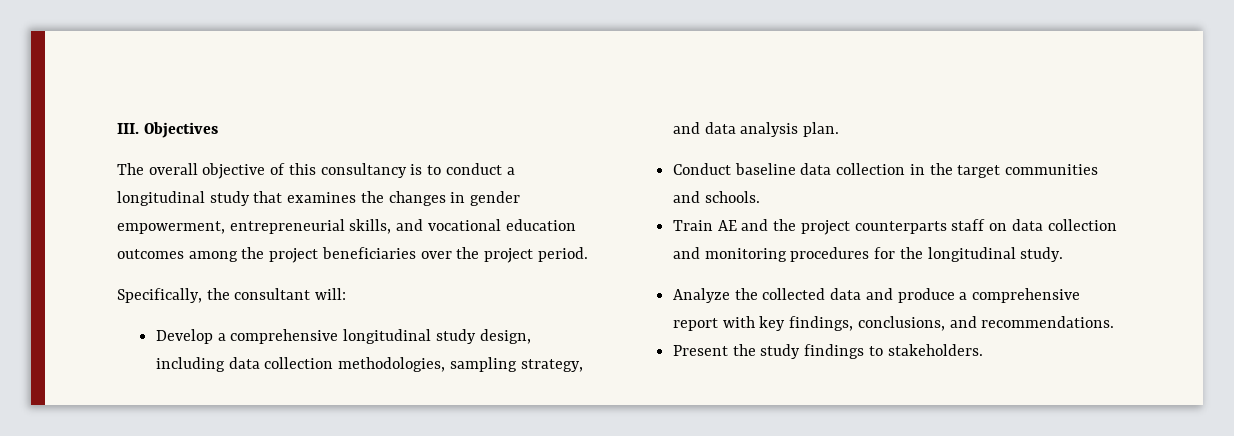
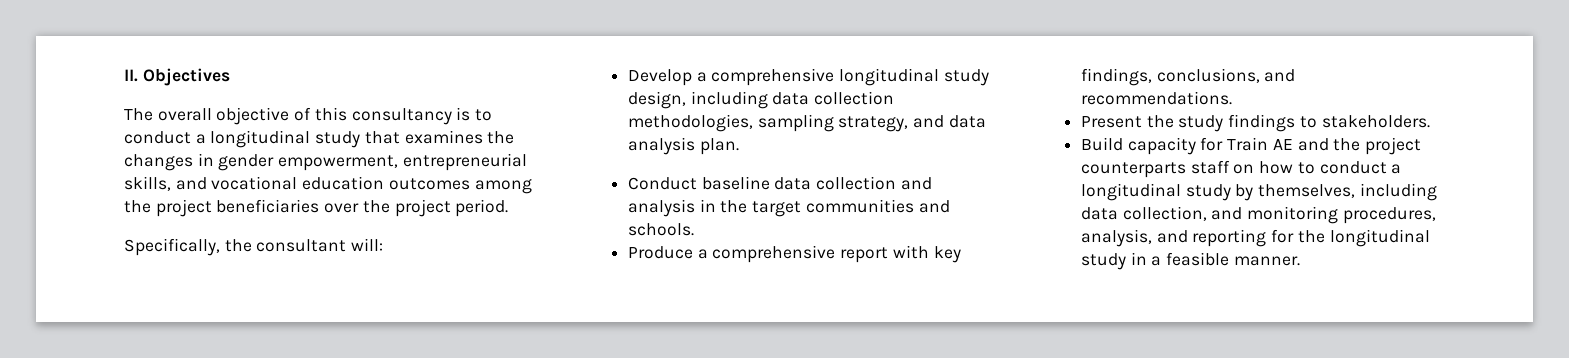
- III. Objectives
+ II. Objectives
- Conduct baseline data collection in the target communities and schools.
+ Conduct baseline data collection and analysis in the target communities and schools.
- Train AE and the project counterparts staff on data collection and monitoring procedures for the longitudinal study.
- Analyze the collected data and produce a comprehensive report with key findings, conclusions, and recommendations.
+ Produce a comprehensive report with key findings, conclusions, and recommendations.
+ Build capacity for Train AE and the project counterparts staff on how to conduct a longitudinal study by themselves, including data collection, and monitoring procedures, analysis, and reporting for the longitudinal study in a feasible manner.

